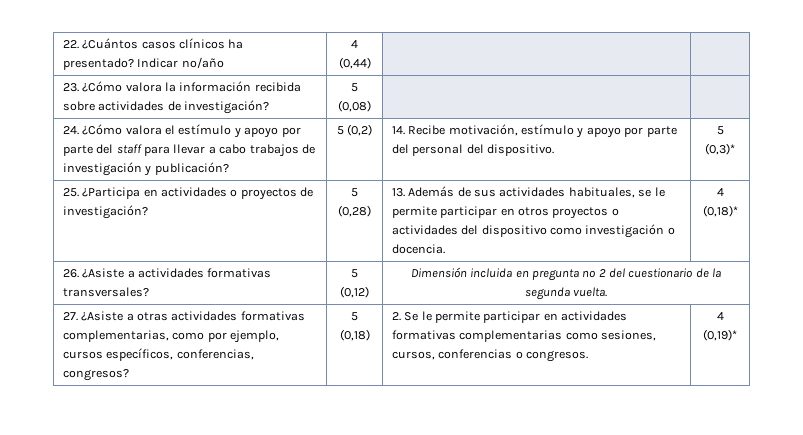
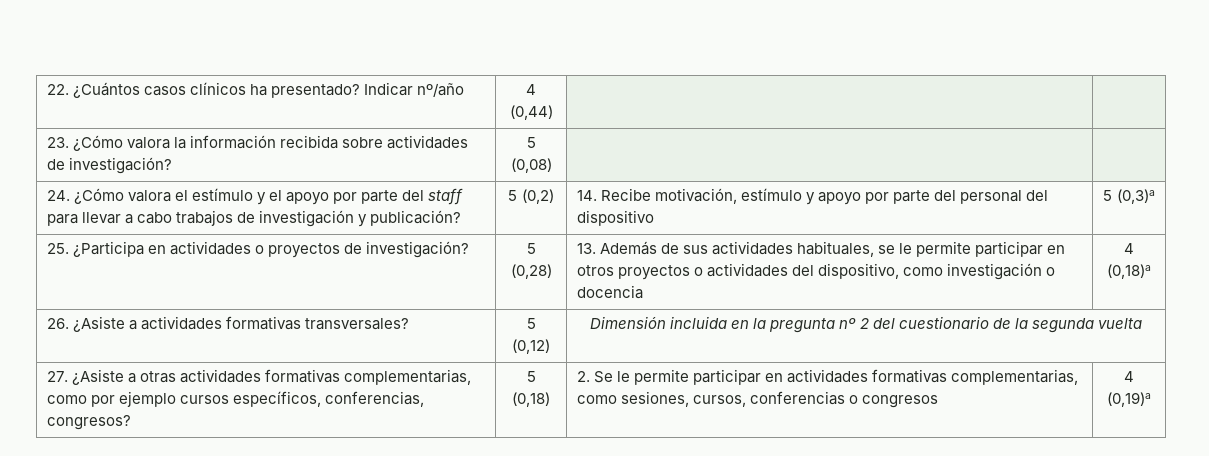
- 24. ¿Cómo valora el estímulo y apoyo por parte del staff para llevar a cabo trabajos de investigación y publicación? | 5 (0,2) | 14. Recibe motivación, estímulo y apoyo por parte del personal del dispositivo. | 5 (0,3)*
+ 24. ¿Cómo valora el estímulo y el apoyo por parte del staff para llevar a cabo trabajos de investigación y publicación? | 5 (0,2) | 14. Recibe motivación, estímulo y apoyo por parte del personal del dispositivo | 5 (0,3)a
- 25. ¿Participa en actividades o proyectos de investigación? | 5 (0,28) | 13. Además de sus actividades habituales, se le permite participar en otros proyectos o actividades del dispositivo como investigación o docencia. | 4 (0,18)*
+ 25. ¿Participa en actividades o proyectos de investigación? | 5 (0,28) | 13. Además de sus actividades habituales, se le permite participar en otros proyectos o actividades del dispositivo, como investigación o docencia | 4 (0,18)a
- 26. ¿Asiste a actividades formativas transversales? | 5 (0,12) | Dimensión incluida en pregunta nº 2 del cuestionario de la segunda vuelta.
+ 26. ¿Asiste a actividades formativas transversales? | 5 (0,12) | Dimensión incluida en la pregunta nº 2 del cuestionario de la segunda vuelta
- 27. ¿Asiste a otras actividades formativas complementarias, como por ejemplo, cursos específicos, conferencias, congresos? | 5 (0,18) | 2. Se le permite participar en actividades formativas complementarias como sesiones, cursos, conferencias o congresos. | 4 (0,19)*
+ 27. ¿Asiste a otras actividades formativas complementarias, como por ejemplo cursos específicos, conferencias, congresos? | 5 (0,18) | 2. Se le permite participar en actividades formativas complementarias, como sesiones, cursos, conferencias o congresos | 4 (0,19)a

